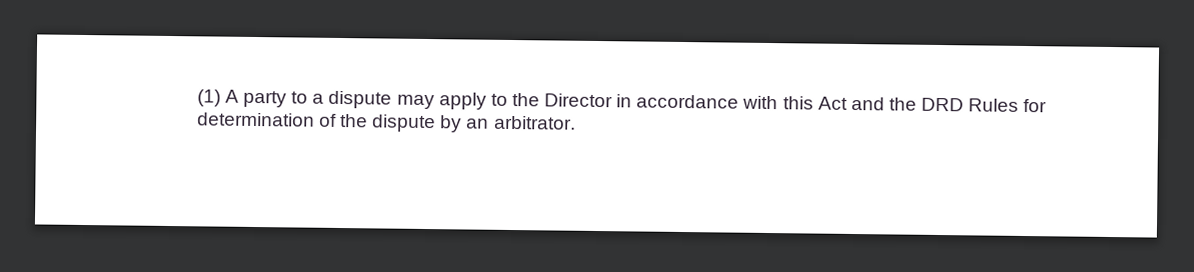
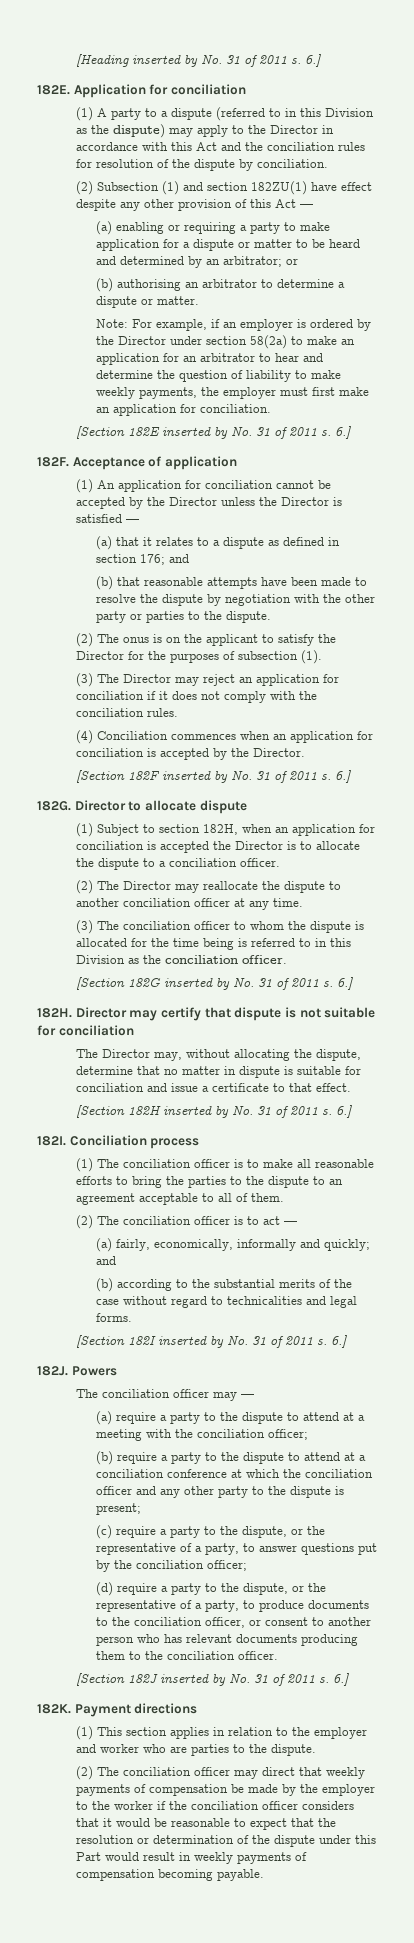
+ [Heading inserted by No. 31 of 2011 s. 6.]
+ 182E. Application for conciliation
- (1) A party to a dispute may apply to the Director in accordance with this Act and the DRD Rules for determination of the dispute by an arbitrator.
+ (1) A party to a dispute (referred to in this Division as the dispute) may apply to the Director in accordance with this Act and the conciliation rules for resolution of the dispute by conciliation.
+ (2) Subsection (1) and section 182ZU(1) have effect despite any other provision of this Act —
+ (a) enabling or requiring a party to make application for a dispute or matter to be heard and determined by an arbitrator; or
+ (b) authorising an arbitrator to determine a dispute or matter.
+ Note: For example, if an employer is ordered by the Director under section 58(2a) to make an application for an arbitrator to hear and determine the question of liability to make weekly payments, the employer must first make an application for conciliation.
+ [Section 182E inserted by No. 31 of 2011 s. 6.]
+ 182F. Acceptance of application
+ (1) An application for conciliation cannot be accepted by the Director unless the Director is satisfied —
+ (a) that it relates to a dispute as defined in section 176; and
+ (b) that reasonable attempts have been made to resolve the dispute by negotiation with the other party or parties to the dispute.
+ (2) The onus is on the applicant to satisfy the Director for the purposes of subsection (1).
+ (3) The Director may reject an application for conciliation if it does not comply with the conciliation rules.
+ (4) Conciliation commences when an application for conciliation is accepted by the Director.
+ [Section 182F inserted by No. 31 of 2011 s. 6.]
+ 182G. Director to allocate dispute
+ (1) Subject to section 182H, when an application for conciliation is accepted the Director is to allocate the dispute to a conciliation officer.
+ (2) The Director may reallocate the dispute to another conciliation officer at any time.
+ (3) The conciliation officer to whom the dispute is allocated for the time being is referred to in this Division as the conciliation officer.
+ [Section 182G inserted by No. 31 of 2011 s. 6.]
+ 182H. Director may certify that dispute is not suitable for conciliation
+ The Director may, without allocating the dispute, determine that no matter in dispute is suitable for conciliation and issue a certificate to that effect.
+ [Section 182H inserted by No. 31 of 2011 s. 6.]
+ 182I. Conciliation process
+ (1) The conciliation officer is to make all reasonable efforts to bring the parties to the dispute to an agreement acceptable to all of them.
+ (2) The conciliation officer is to act —
+ (a) fairly, economically, informally and quickly; and
+ (b) according to the substantial merits of the case without regard to technicalities and legal forms.
+ [Section 182I inserted by No. 31 of 2011 s. 6.]
+ 182J. Powers
+ The conciliation officer may —
+ (a) require a party to the dispute to attend at a meeting with the conciliation officer;
+ (b) require a party to the dispute to attend at a conciliation conference at which the conciliation officer and any other party to the dispute is present;
+ (c) require a party to the dispute, or the representative of a party, to answer questions put by the conciliation officer;
+ (d) require a party to the dispute, or the representative of a party, to produce documents to the conciliation officer, or consent to another person who has relevant documents producing them to the conciliation officer.
+ [Section 182J inserted by No. 31 of 2011 s. 6.]
+ 182K. Payment directions
+ (1) This section applies in relation to the employer and worker who are parties to the dispute.
+ (2) The conciliation officer may direct that weekly payments of compensation be made by the employer to the worker if the conciliation officer considers that it would be reasonable to expect that the resolution or determination of the dispute under this Part would result in weekly payments of compensation becoming payable.

